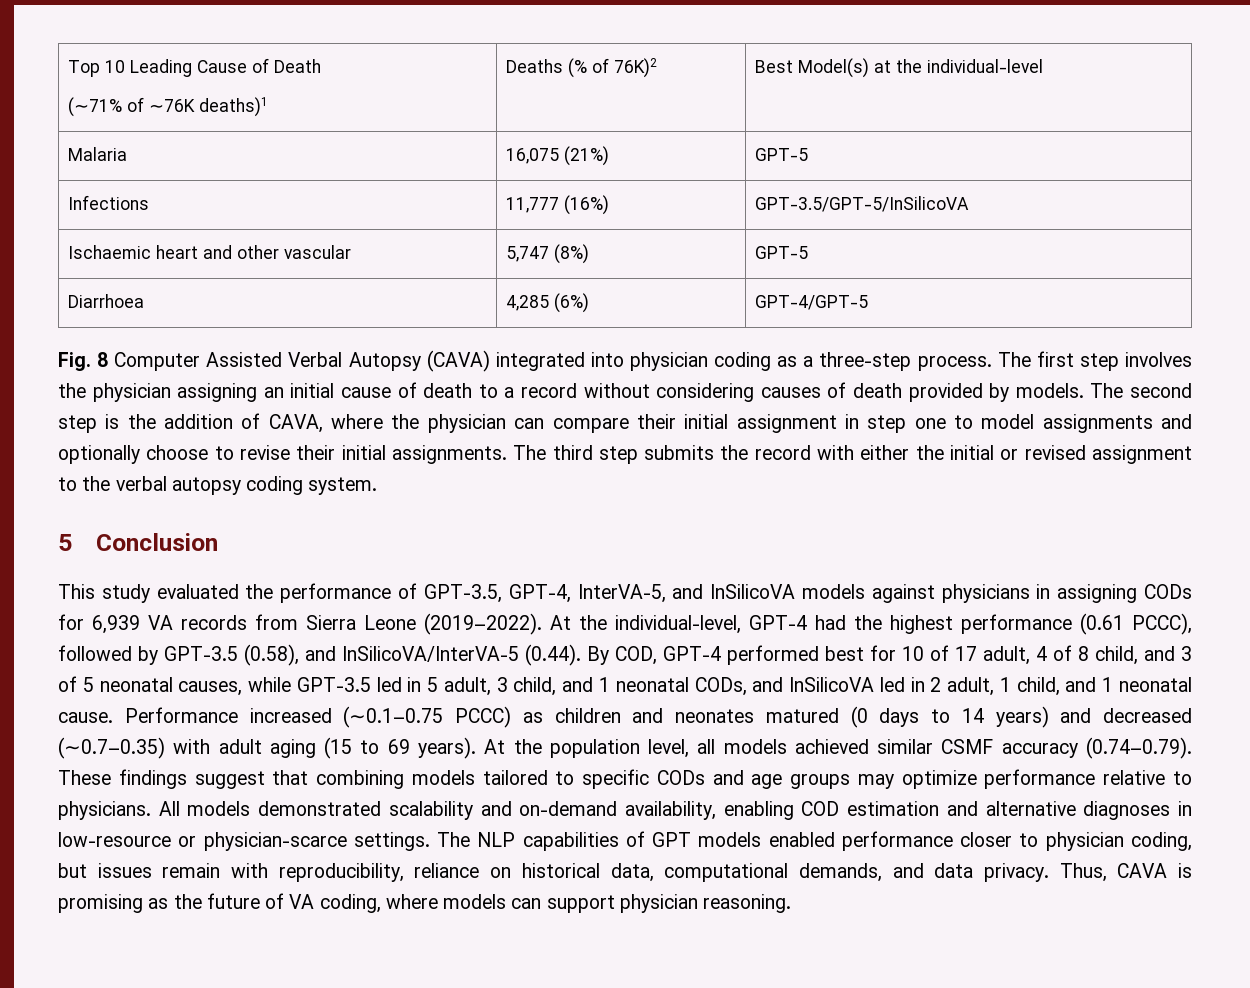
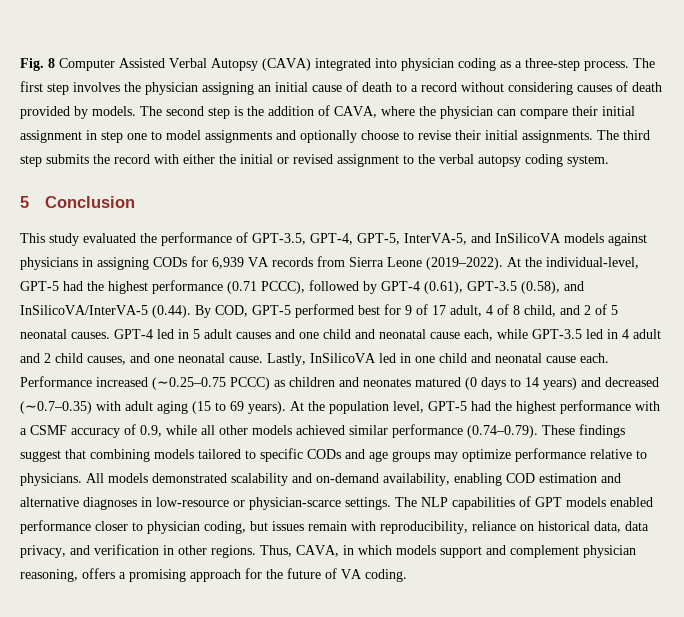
- Top 10 Leading Cause of Death
- (∼71% of ∼76K deaths)1 | Deaths (% of 76K)2 | Best Model(s) at the individual-level
- Malaria | 16,075 (21%) | GPT-5
- Infections | 11,777 (16%) | GPT-3.5/GPT-5/InSilicoVA
- Ischaemic heart and other vascular | 5,747 (8%) | GPT-5
- Diarrhoea | 4,285 (6%) | GPT-4/GPT-5
- This study evaluated the performance of GPT-3.5, GPT-4, InterVA-5, and InSilicoVA models against physicians in assigning CODs for 6,939 VA records from Sierra Leone (2019–2022).
+ This study evaluated the performance of GPT-3.5, GPT-4, GPT-5, InterVA-5, and InSilicoVA models against physicians in assigning CODs for 6,939 VA records from Sierra Leone (2019–2022).
- At the individual-level, GPT-4 had the highest performance (0.61 PCCC), followed by GPT-3.5 (0.58), and InSilicoVA/InterVA-5 (0.44). By COD, GPT-4 performed best for 10 of 17 adult, 4 of 8 child, and 3 of 5 neonatal causes, while GPT-3.5 led in 5 adult, 3 child, and 1 neonatal CODs, and InSilicoVA led in 2 adult, 1 child, and 1 neonatal cause.
+ At the individual-level, GPT-5 had the highest performance (0.71 PCCC), followed by GPT-4 (0.61), GPT-3.5 (0.58), and InSilicoVA/InterVA-5 (0.44). By COD, GPT-5 performed best for 9 of 17 adult, 4 of 8 child, and 2 of 5 neonatal causes. GPT-4 led in 5 adult causes and one child and neonatal cause each, while GPT-3.5 led in 4 adult and 2 child causes, and one neonatal cause. Lastly, InSilicoVA led in one child and neonatal cause each.
- Performance increased (∼0.1–0.75 PCCC) as children and neonates matured (0 days to 14 years) and decreased (∼0.7–0.35) with adult aging (15 to 69 years).
+ Performance increased (∼0.25–0.75 PCCC) as children and neonates matured (0 days to 14 years) and decreased (∼0.7–0.35) with adult aging (15 to 69 years).
- At the population level, all models achieved similar CSMF accuracy (0.74–0.79). These findings suggest that combining models tailored to specific CODs and age groups may optimize performance relative to physicians.
+ At the population level, GPT-5 had the highest performance with a CSMF accuracy of 0.9, while all other models achieved similar performance (0.74–0.79). These findings suggest that combining models tailored to specific CODs and age groups may optimize performance relative to physicians.
- The NLP capabilities of GPT models enabled performance closer to physician coding, but issues remain with reproducibility, reliance on historical data, computational demands, and data privacy. Thus, CAVA is promising as the future of VA coding, where models can support physician reasoning.
+ The NLP capabilities of GPT models enabled performance closer to physician coding, but issues remain with reproducibility, reliance on historical data, data privacy, and verification in other regions. Thus, CAVA, in which models support and complement physician reasoning, offers a promising approach for the future of VA coding.

